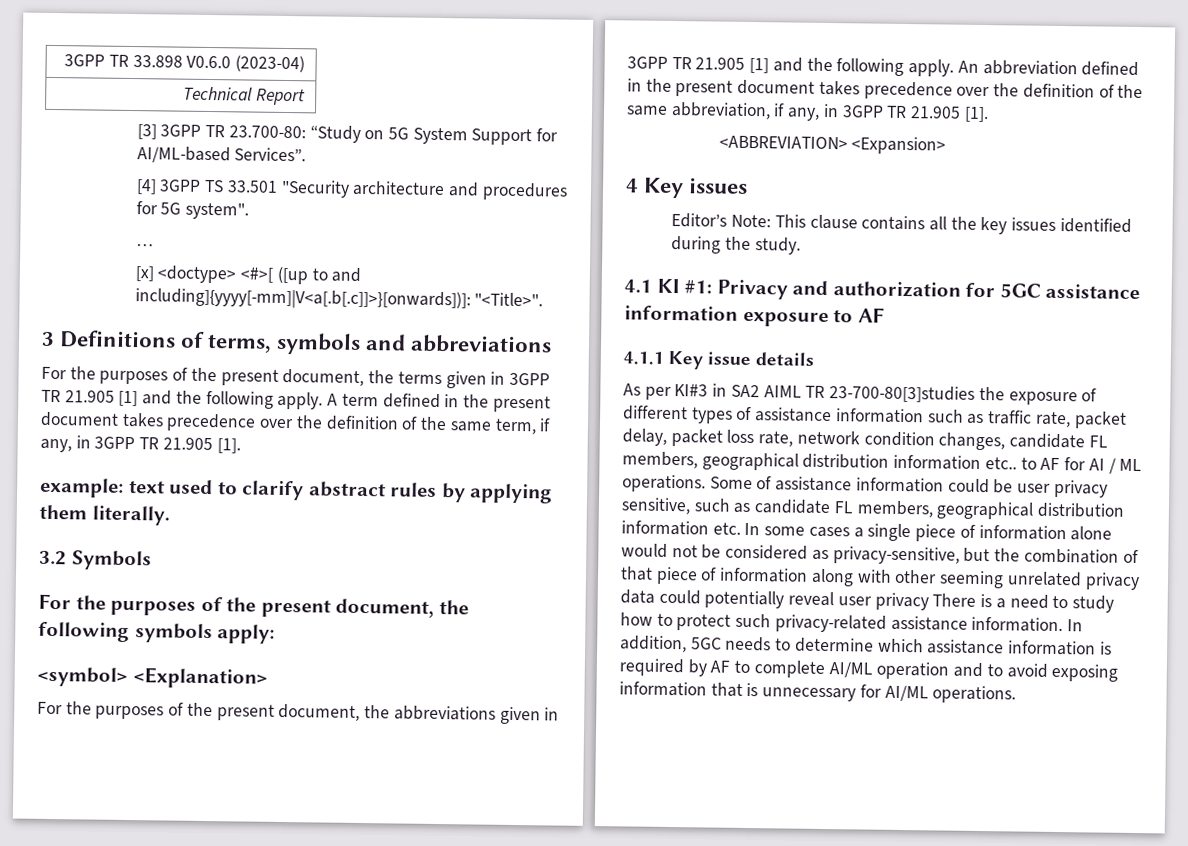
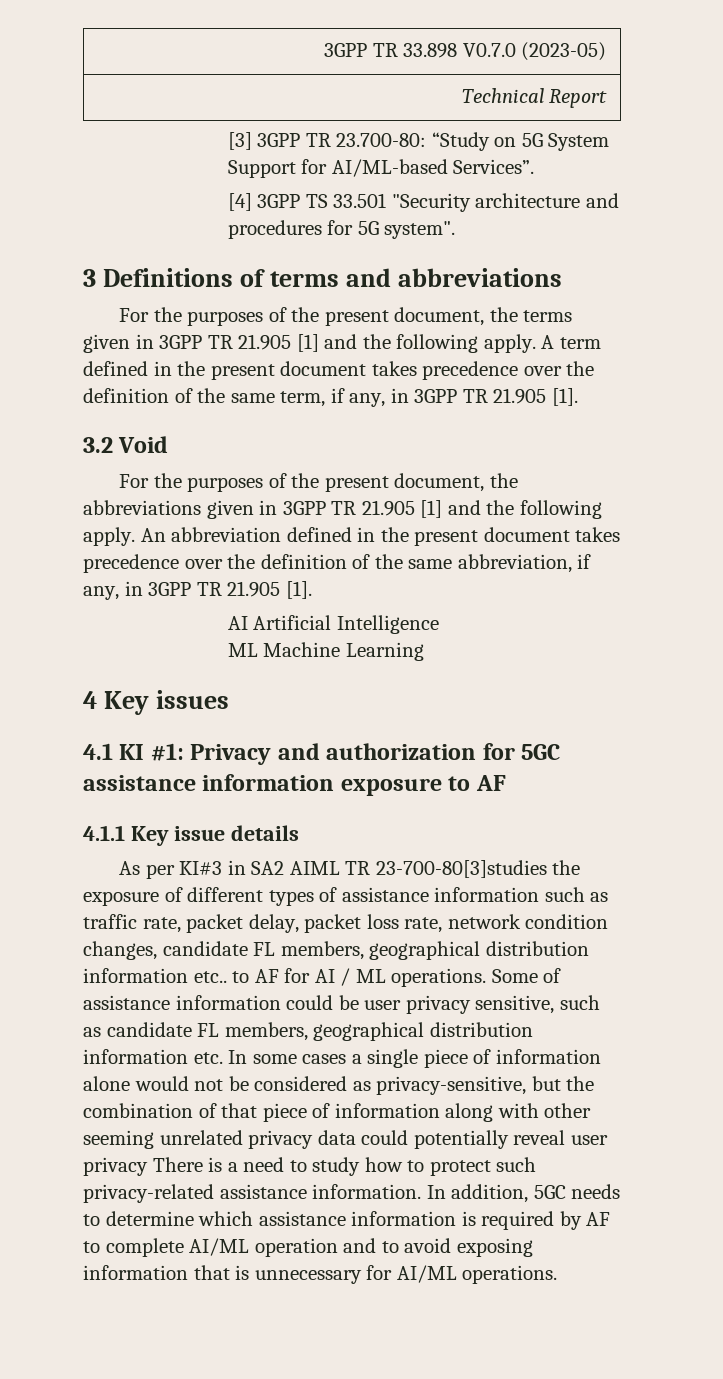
- 3GPP TR 33.898 V0.6.0 (2023-04)
+ 3GPP TR 33.898 V0.7.0 (2023-05)
- …
- [x] <doctype> <#>[ ([up to and including]{yyyy[-mm]|V<a[.b[.c]]>}[onwards])]: "<Title>".
- 3 Definitions of terms, symbols and abbreviations
+ 3 Definitions of terms and abbreviations
- example: text used to clarify abstract rules by applying them literally.
- 3.2 Symbols
- For the purposes of the present document, the following symbols apply:
- <symbol> <Explanation>
+ 3.2 Void
- <ABBREVIATION> <Expansion>
+ AI Artificial Intelligence
+ ML Machine Learning
  4 Key issues
- Editor’s Note: This clause contains all the key issues identified during the study.

